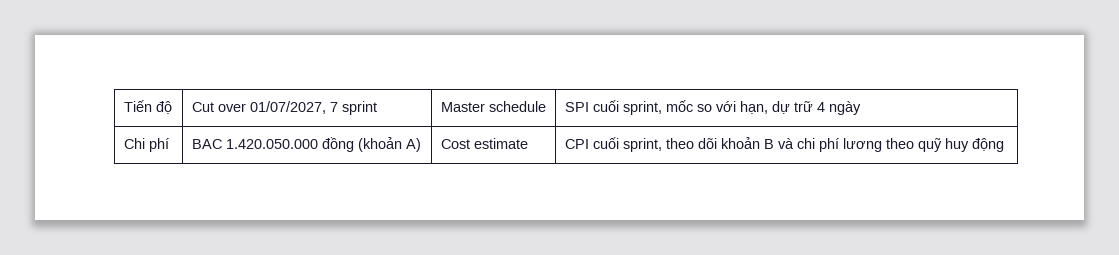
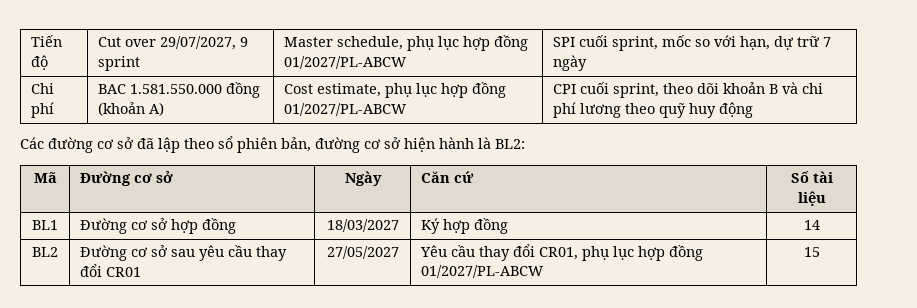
- Tiến độ | Cut over 01/07/2027, 7 sprint | Master schedule | SPI cuối sprint, mốc so với hạn, dự trữ 4 ngày
+ Tiến độ | Cut over 29/07/2027, 9 sprint | Master schedule, phụ lục hợp đồng 01/2027/PL-ABCW | SPI cuối sprint, mốc so với hạn, dự trữ 7 ngày
- Chi phí | BAC 1.420.050.000 đồng (khoản A) | Cost estimate | CPI cuối sprint, theo dõi khoản B và chi phí lương theo quỹ huy động
+ Chi phí | BAC 1.581.550.000 đồng (khoản A) | Cost estimate, phụ lục hợp đồng 01/2027/PL-ABCW | CPI cuối sprint, theo dõi khoản B và chi phí lương theo quỹ huy động
+ Các đường cơ sở đã lập theo sổ phiên bản, đường cơ sở hiện hành là BL2:
+ Mã | Đường cơ sở | Ngày | Căn cứ | Số tài liệu
+ BL1 | Đường cơ sở hợp đồng | 18/03/2027 | Ký hợp đồng | 14
+ BL2 | Đường cơ sở sau yêu cầu thay đổi CR01 | 27/05/2027 | Yêu cầu thay đổi CR01, phụ lục hợp đồng 01/2027/PL-ABCW | 15

